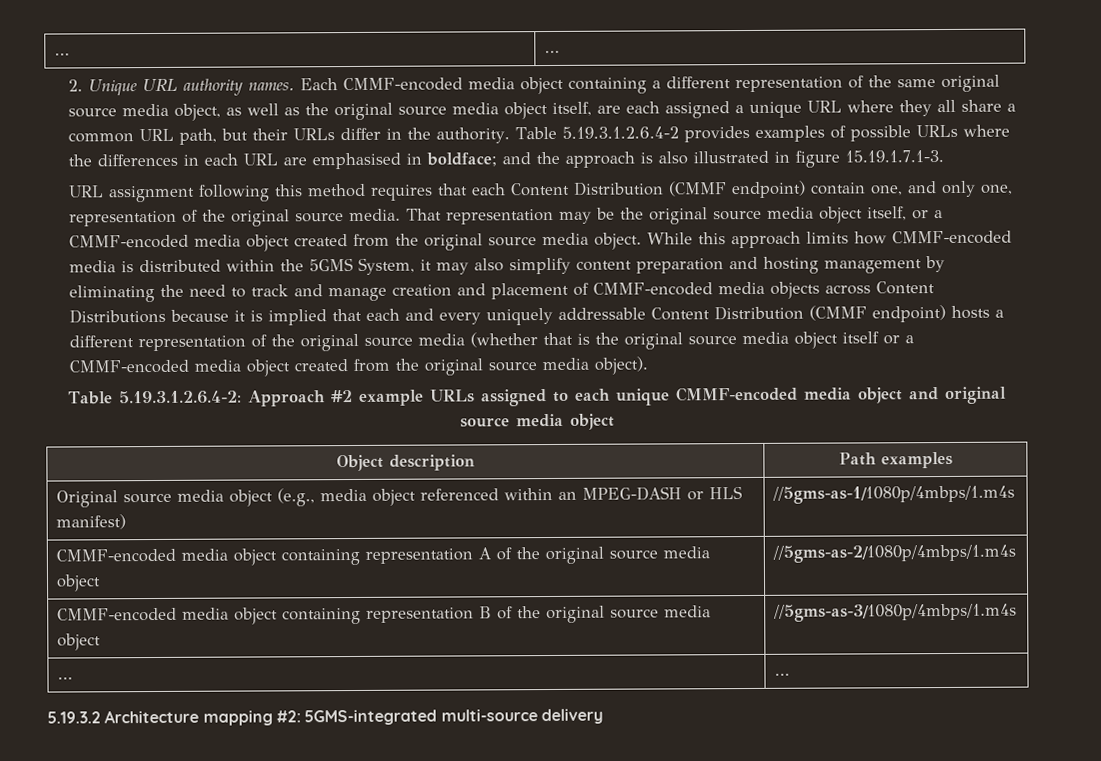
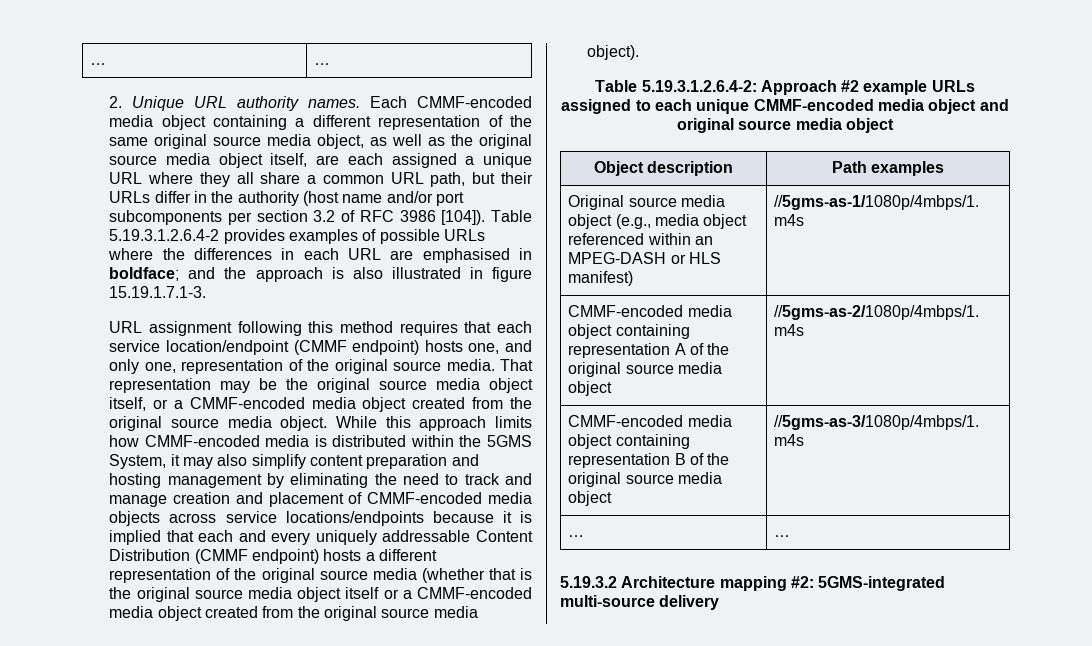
- Each CMMF-encoded media object containing a different representation of the same original source media object, as well as the original source media object itself, are each assigned a unique URL where they all share a common URL path, but their URLs differ in the authority.
+ Each CMMF-encoded media object containing a different representation of the same original source media object, as well as the original source media object itself, are each assigned a unique URL where they all share a common URL path, but their URLs differ in the authority (host name and/or port subcomponents per section 3.2 of RFC 3986 [104]).
- URL assignment following this method requires that each Content Distribution (CMMF endpoint) contain one, and only one, representation of the original source media.
+ URL assignment following this method requires that each service location/endpoint (CMMF endpoint) hosts one, and only one, representation of the original source media.
- While this approach limits how CMMF-encoded media is distributed within the 5GMS System, it may also simplify content preparation and hosting management by eliminating the need to track and manage creation and placement of CMMF-encoded media objects across Content Distributions because it is implied that each and every uniquely addressable Content Distribution (CMMF endpoint) hosts a different representation of the original source media (whether that is the original source media object itself or a CMMF-encoded media object created from the original source media object).
+ While this approach limits how CMMF-encoded media is distributed within the 5GMS System, it may also simplify content preparation and hosting management by eliminating the need to track and manage creation and placement of CMMF-encoded media objects across service locations/endpoints because it is implied that each and every uniquely addressable Content Distribution (CMMF endpoint) hosts a different representation of the original source media (whether that is the original source media object itself or a CMMF-encoded media object created from the original source media object).

